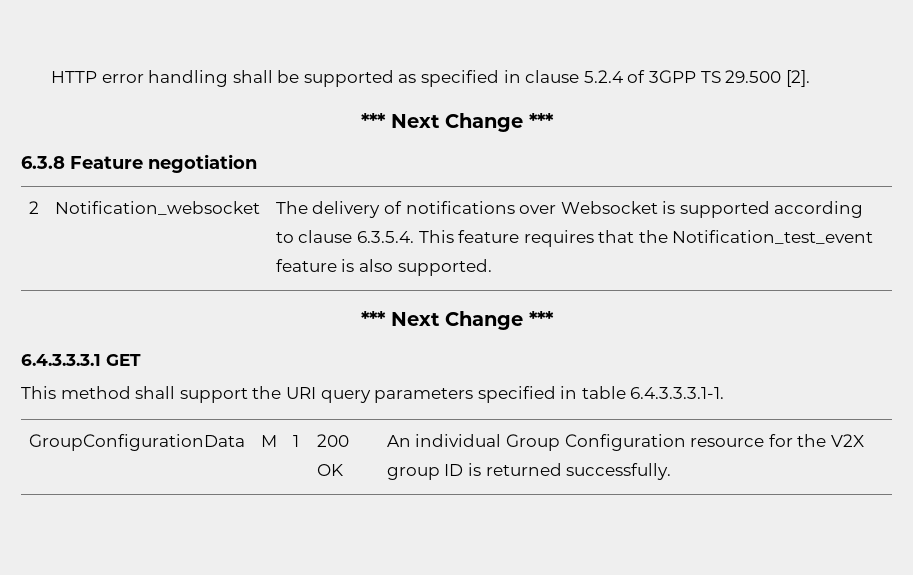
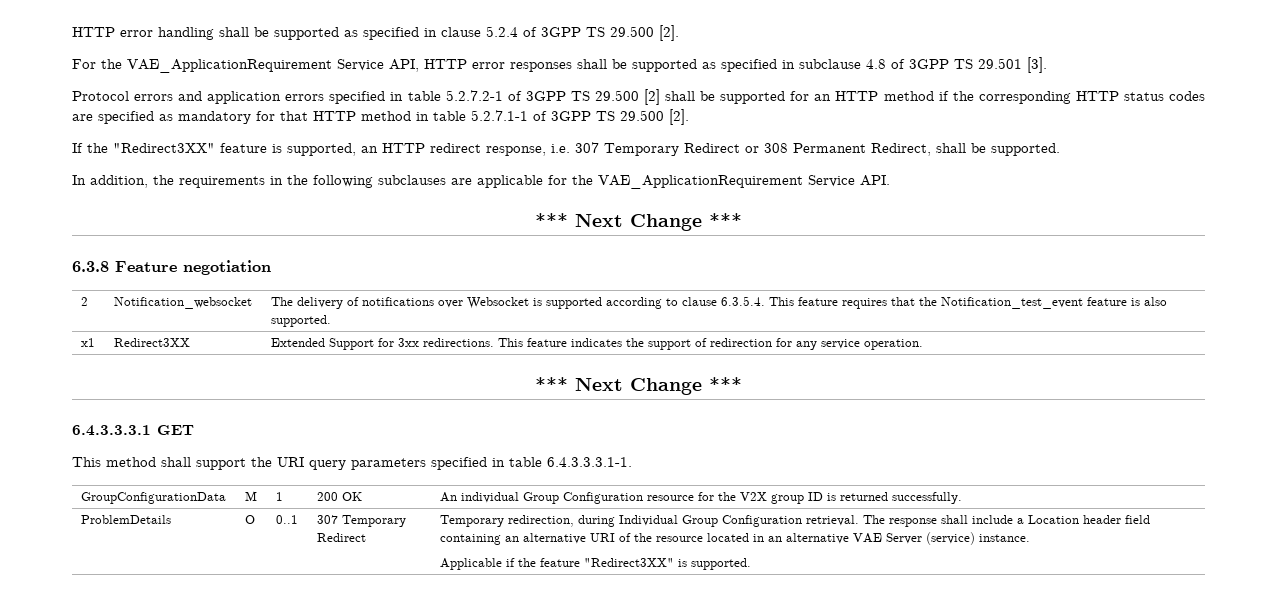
+ For the VAE_ApplicationRequirement Service API, HTTP error responses shall be supported as specified in subclause 4.8 of 3GPP TS 29.501 [3].
+ Protocol errors and application errors specified in table 5.2.7.2-1 of 3GPP TS 29.500 [2] shall be supported for an HTTP method if the corresponding HTTP status codes are specified as mandatory for that HTTP method in table 5.2.7.1-1 of 3GPP TS 29.500 [2].
+ If the "Redirect3XX" feature is supported, an HTTP redirect response, i.e. 307 Temporary Redirect or 308 Permanent Redirect, shall be supported.
+ In addition, the requirements in the following subclauses are applicable for the VAE_ApplicationRequirement Service API.
+ x1 | Redirect3XX | Extended Support for 3xx redirections. This feature indicates the support of redirection for any service operation.
+ ProblemDetails | O | 0..1 | 307 Temporary Redirect | Temporary redirection, during Individual Group Configuration retrieval. The response shall include a Location header field containing an alternative URI of the resource located in an alternative VAE Server (service) instance.
+ Applicable if the feature "Redirect3XX" is supported.

